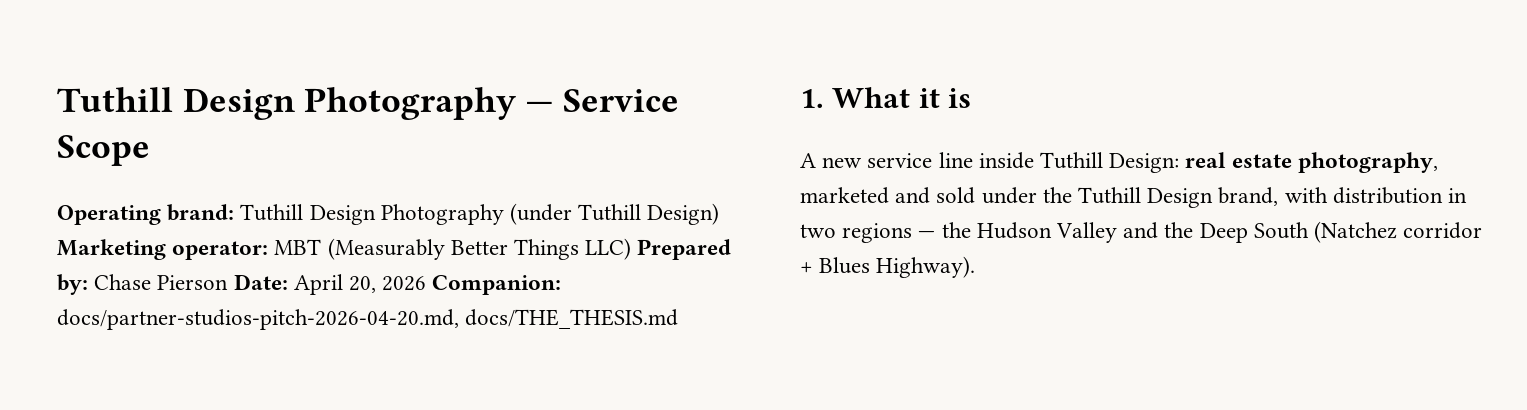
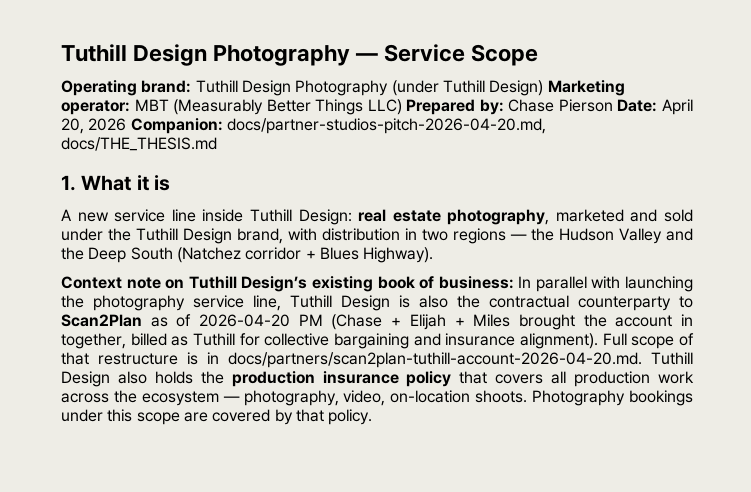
+ Context note on Tuthill Design’s existing book of business: In parallel with launching the photography service line, Tuthill Design is also the contractual counterparty to Scan2Plan as of 2026-04-20 PM (Chase + Elijah + Miles brought the account in together, billed as Tuthill for collective bargaining and insurance alignment). Full scope of that restructure is in docs/partners/scan2plan-tuthill-account-2026-04-20.md. Tuthill Design also holds the production insurance policy that covers all production work across the ecosystem — photography, video, on-location shoots. Photography bookings under this scope are covered by that policy.

